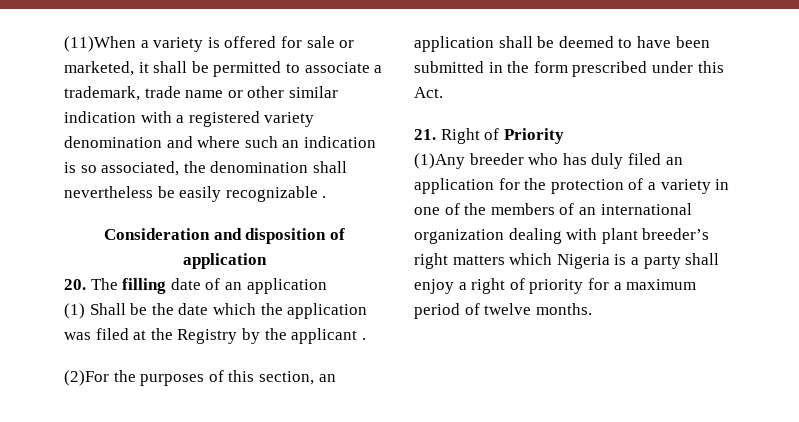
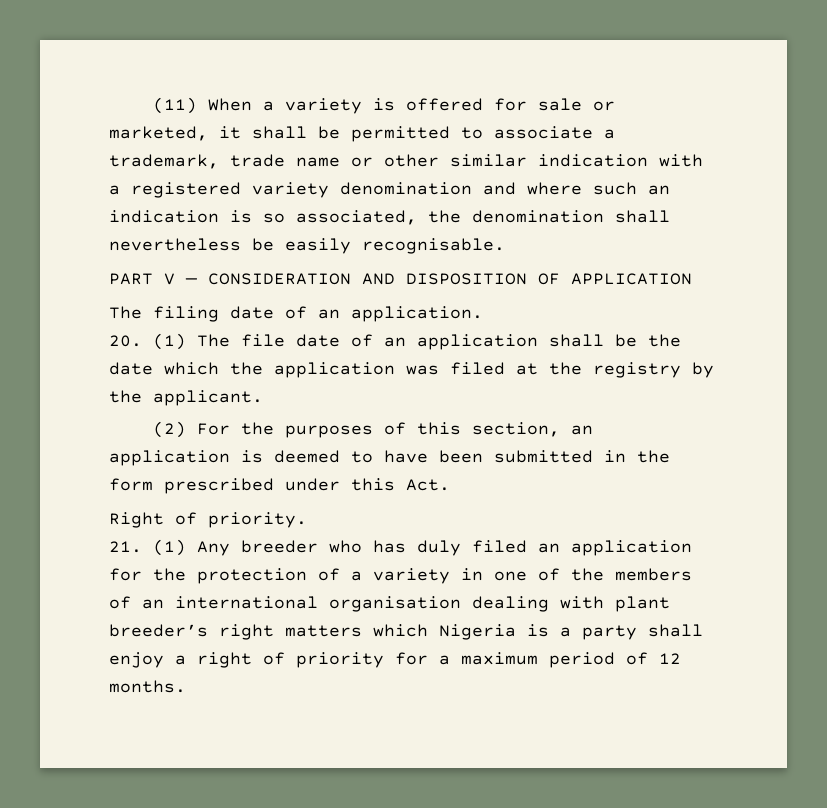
- (11)When a variety is offered for sale or marketed, it shall be permitted to associate a trademark, trade name or other similar indication with a registered variety denomination and where such an indication is so associated, the denomination shall nevertheless be easily recognizable .
- Consideration and disposition of application
- 20. The filling date of an application
- (1) Shall be the date which the application was filed at the Registry by the applicant .
- (2)For the purposes of this section, an application shall be deemed to have been submitted in the form prescribed under this Act.
+ (11) When a variety is offered for sale or marketed, it shall be permitted to associate a trademark, trade name or other similar indication with a registered variety denomination and where such an indication is so associated, the denomination shall nevertheless be easily recognisable.
+ PART V — CONSIDERATION AND DISPOSITION OF APPLICATION
+ The filing date of an application.
+ 20. (1) The file date of an application shall be the date which the application was filed at the registry by the applicant.
+ (2) For the purposes of this section, an application is deemed to have been submitted in the form prescribed under this Act.
- 21. Right of Priority
- (1)Any breeder who has duly filed an application for the protection of a variety in one of the members of an international organization dealing with plant breeder’s right matters which Nigeria is a party shall enjoy a right of priority for a maximum period of twelve months.
+ Right of priority.
+ 21. (1) Any breeder who has duly filed an application for the protection of a variety in one of the members of an international organisation dealing with plant breeder’s right matters which Nigeria is a party shall enjoy a right of priority for a maximum period of 12 months.

